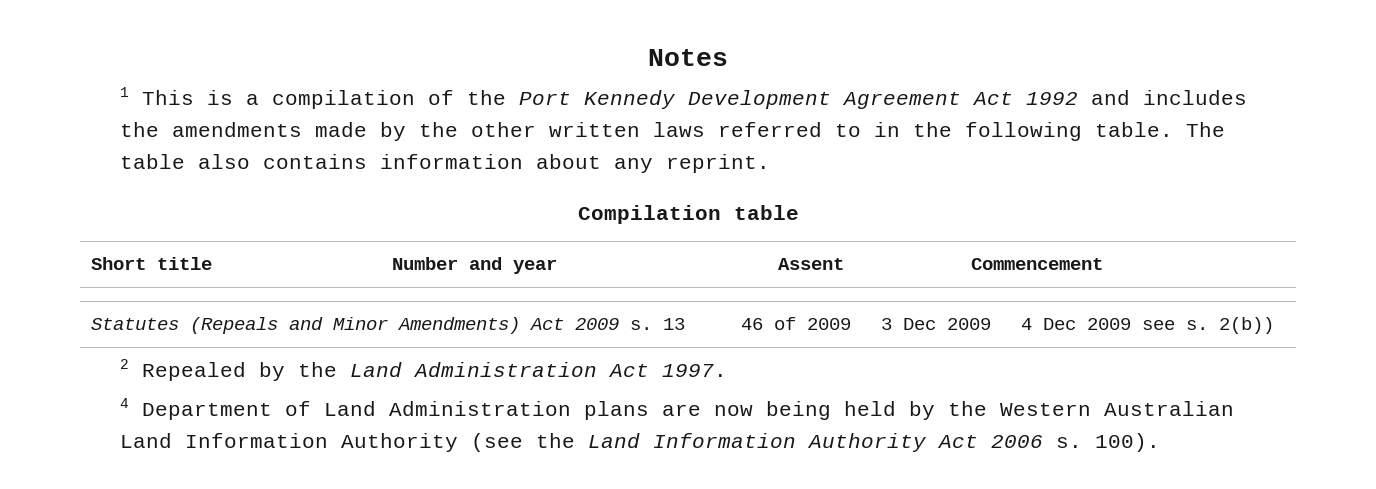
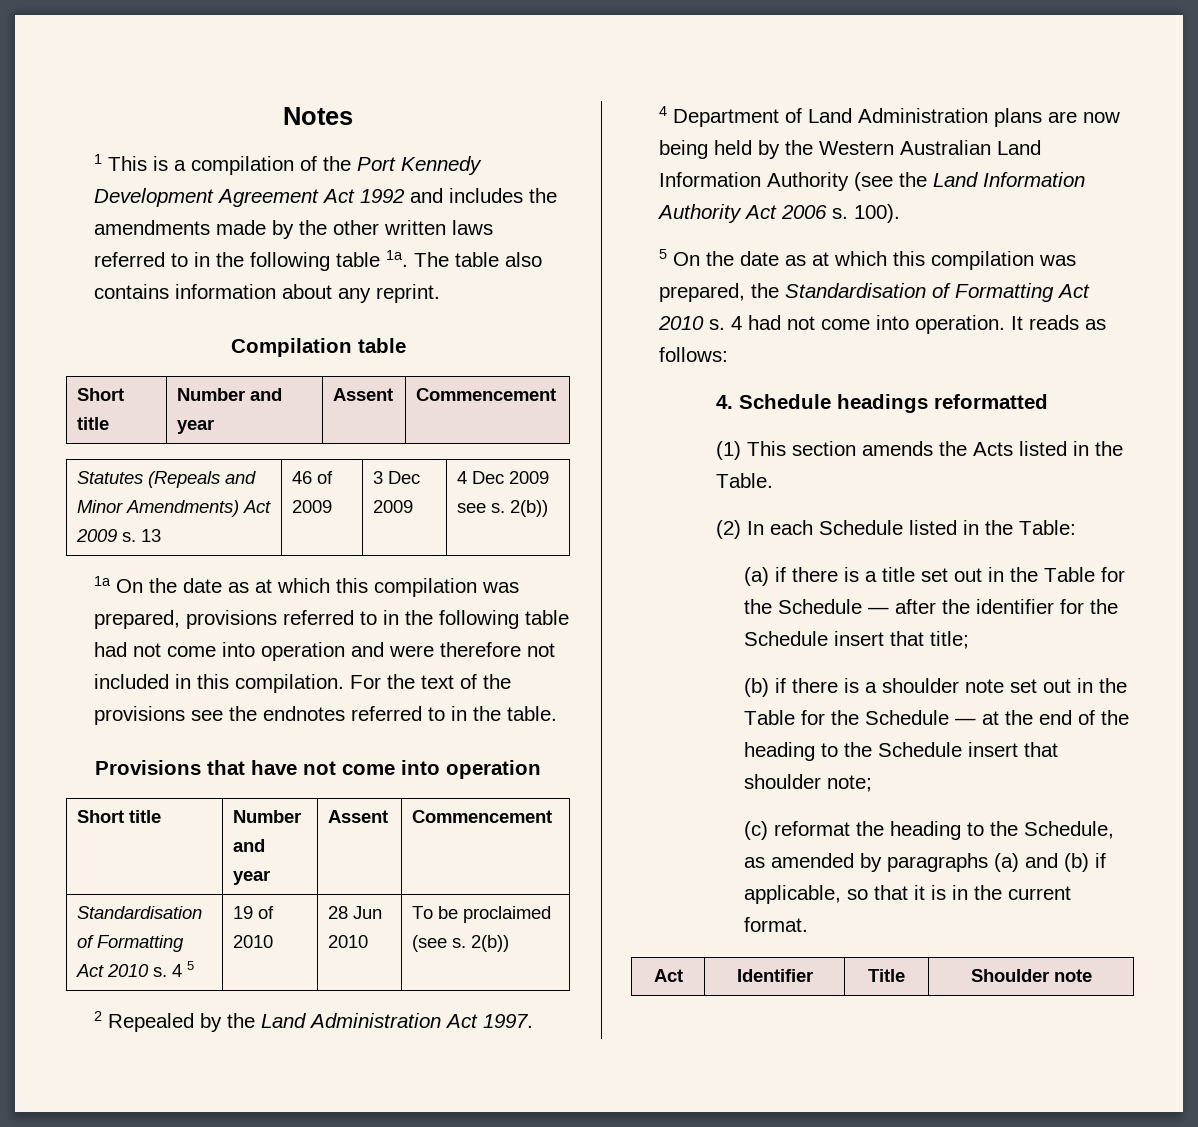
- 1 This is a compilation of the Port Kennedy Development Agreement Act 1992 and includes the amendments made by the other written laws referred to in the following table.
+ 1 This is a compilation of the Port Kennedy Development Agreement Act 1992 and includes the amendments made by the other written laws referred to in the following table 1a.
+ 1a On the date as at which this compilation was prepared, provisions referred to in the following table had not come into operation and were therefore not included in this compilation. For the text of the provisions see the endnotes referred to in the table.
+ Provisions that have not come into operation
+ Short title | Number and year | Assent | Commencement
+ Standardisation of Formatting Act 2010 s. 4 5 | 19 of 2010 | 28 Jun 2010 | To be proclaimed (see s. 2(b))
+ 5 On the date as at which this compilation was prepared, the Standardisation of Formatting Act 2010 s. 4 had not come into operation. It reads as follows:
+ 4. Schedule headings reformatted
+ (1) This section amends the Acts listed in the Table.
+ (2) In each Schedule listed in the Table:
+ (a) if there is a title set out in the Table for the Schedule — after the identifier for the Schedule insert that title;
+ (b) if there is a shoulder note set out in the Table for the Schedule — at the end of the heading to the Schedule insert that shoulder note;
+ (c) reformat the heading to the Schedule, as amended by paragraphs (a) and (b) if applicable, so that it is in the current format.
+ Act | Identifier | Title | Shoulder note

